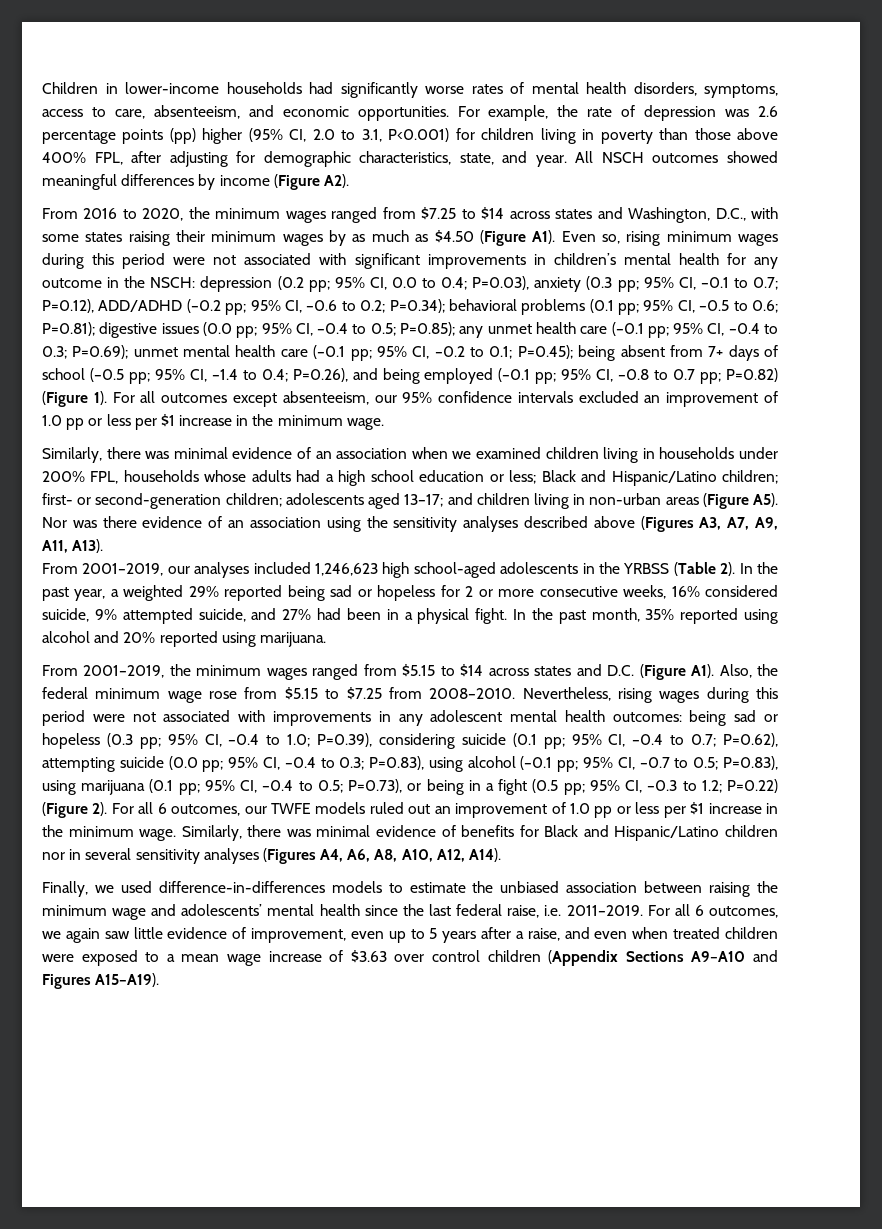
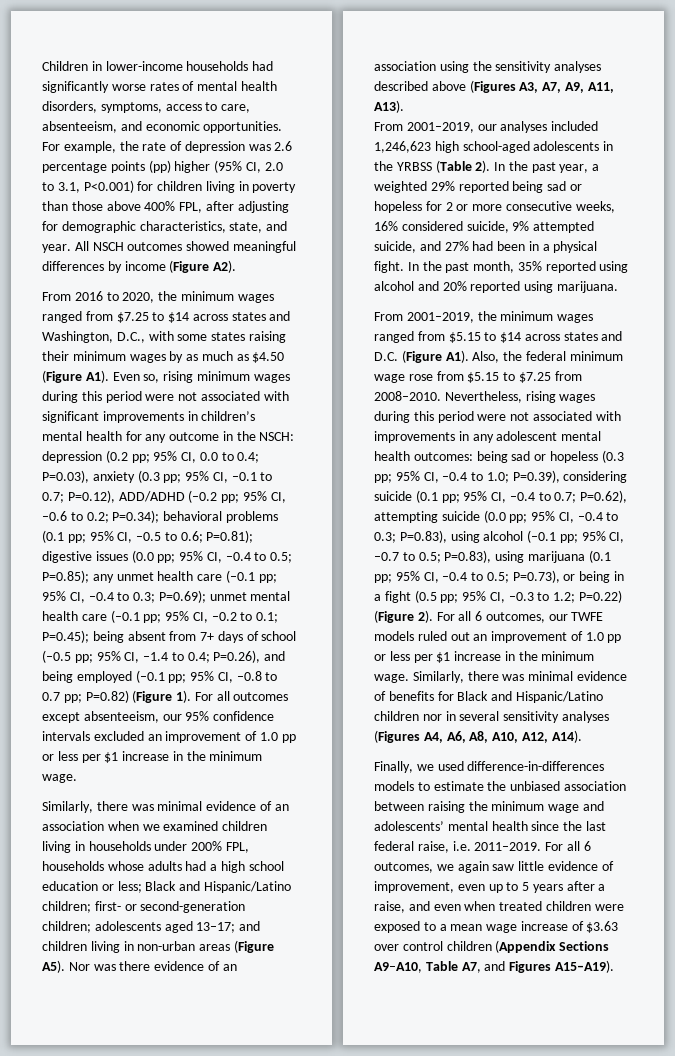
- For all 6 outcomes, we again saw little evidence of improvement, even up to 5 years after a raise, and even when treated children were exposed to a mean wage increase of $3.63 over control children (Appendix Sections A9–A10 and Figures A15–A19).
+ For all 6 outcomes, we again saw little evidence of improvement, even up to 5 years after a raise, and even when treated children were exposed to a mean wage increase of $3.63 over control children (Appendix Sections A9–A10, Table A7, and Figures A15–A19).

